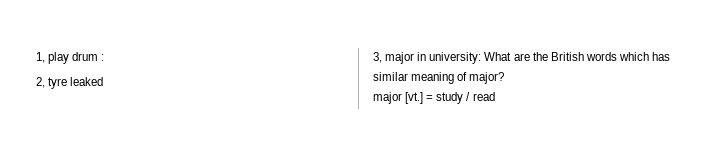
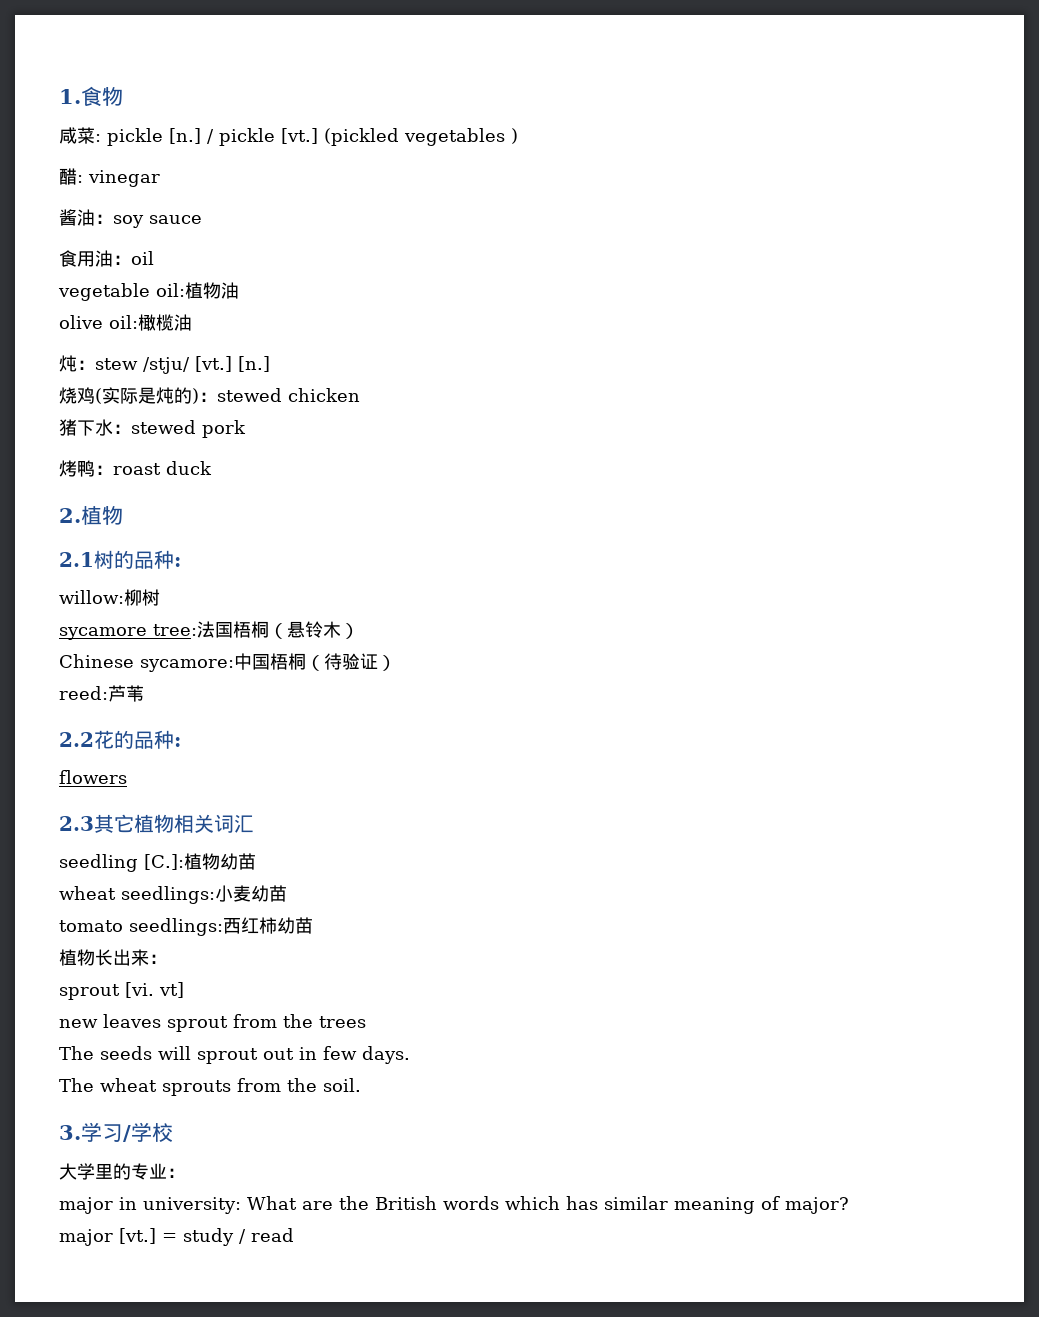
- 1, play drum :
- 2, tyre leaked
- 3, major in university: What are the British words which has similar meaning of major?
+ 1.食物
+ 咸菜: pickle [n.] / pickle [vt.] (pickled vegetables )
+ 醋: vinegar
+ 酱油：soy sauce
+ 食用油：oil
+ vegetable oil:植物油
+ olive oil:橄榄油
+ 炖：stew /stju/ [vt.] [n.]
+ 烧鸡(实际是炖的)：stewed chicken
+ 猪下水：stewed pork
+ 烤鸭：roast duck
+ 2.植物
+ 2.1树的品种:
+ willow:柳树
+ sycamore tree:法国梧桐（悬铃木）
+ Chinese sycamore:中国梧桐（待验证）
+ reed:芦苇
+ 2.2花的品种:
+ flowers
+ 2.3其它植物相关词汇
+ seedling [C.]:植物幼苗
+ wheat seedlings:小麦幼苗
+ tomato seedlings:西红柿幼苗
+ 植物长出来：
+ sprout [vi. vt]
+ new leaves sprout from the trees
+ The seeds will sprout out in few days.
+ The wheat sprouts from the soil.
+ 3.学习/学校
+ 大学里的专业：
+ major in university: What are the British words which has similar meaning of major?

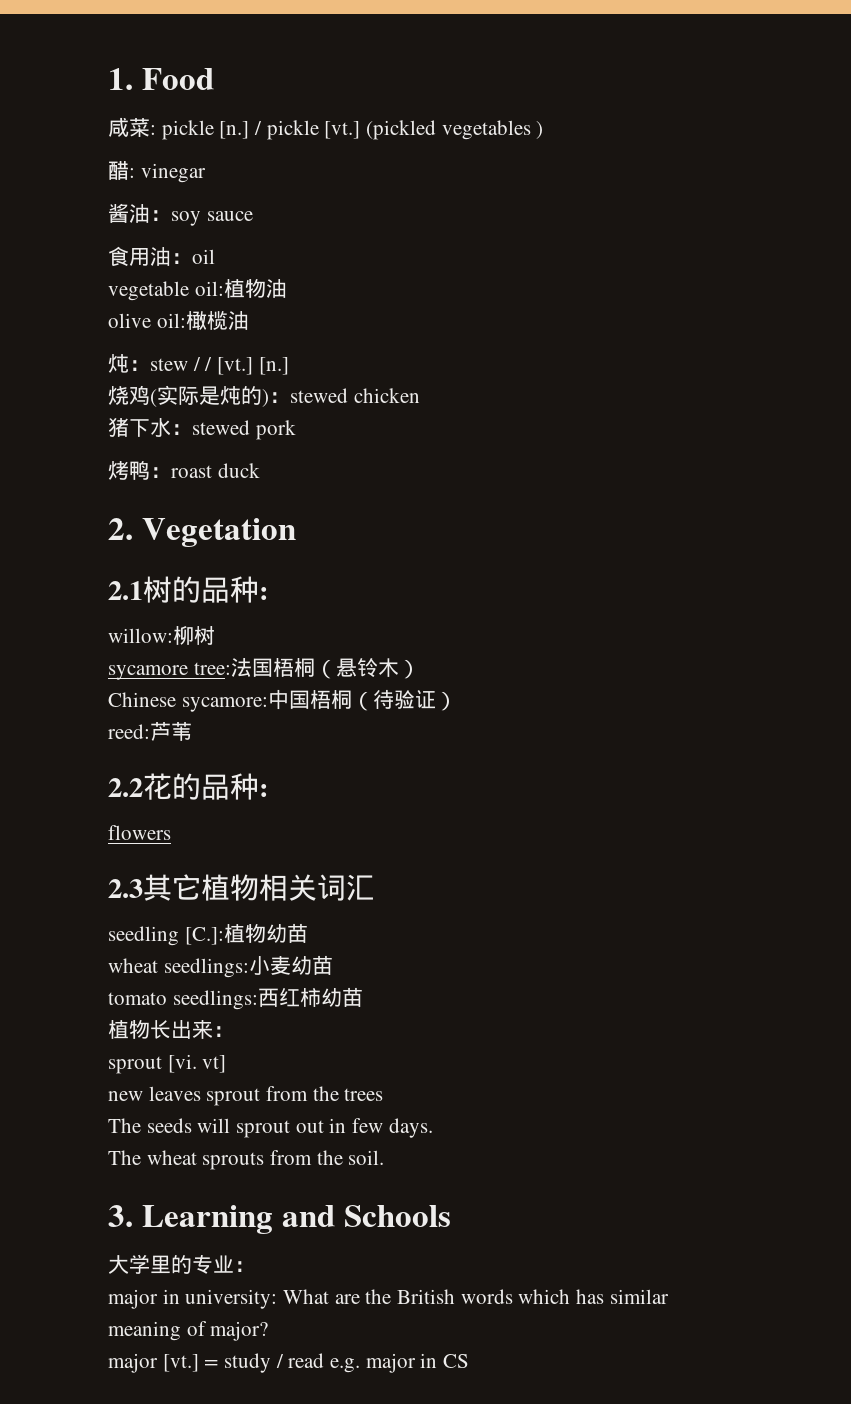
- 1.食物
+ 1. Food
- 炖：stew /stju/ [vt.]
+ 炖：stew / / [vt.]
- 2.植物
+ 2. Vegetation
- 3.学习/学校
+ 3. Learning and Schools
- = study / read
+ = study / read e.g. major in CS

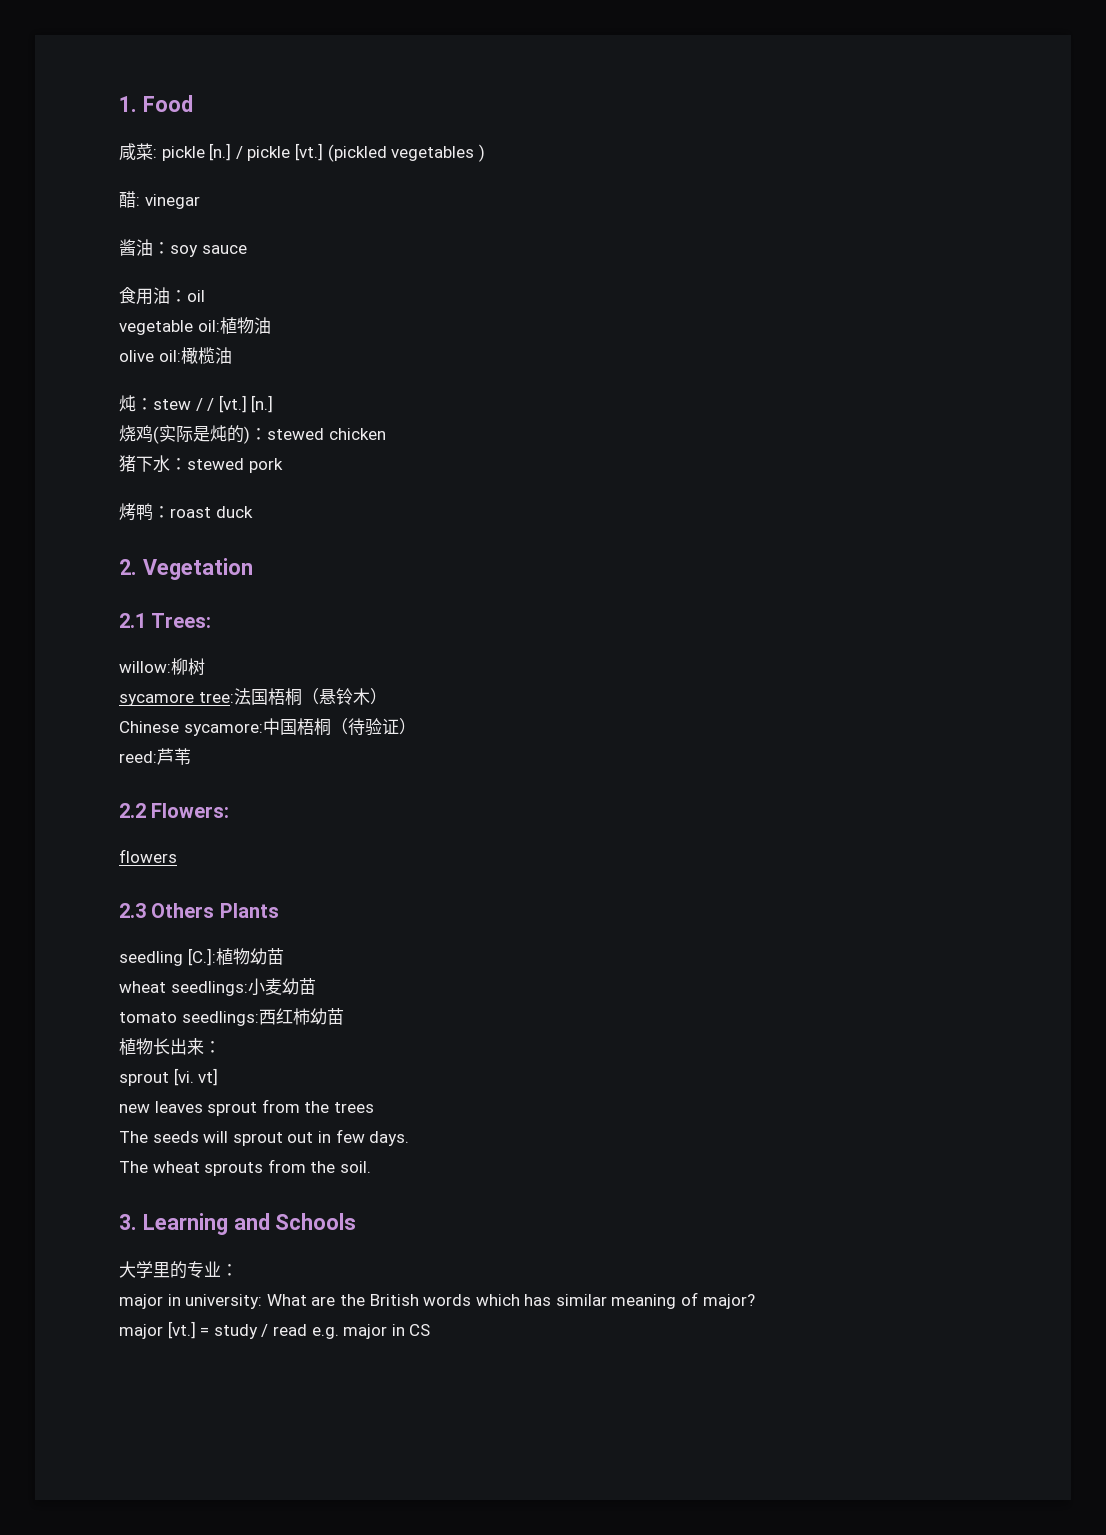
- 2.1树的品种:
+ 2.1 Trees:
- 2.2花的品种:
+ 2.2 Flowers:
- 2.3其它植物相关词汇
+ 2.3 Others Plants

